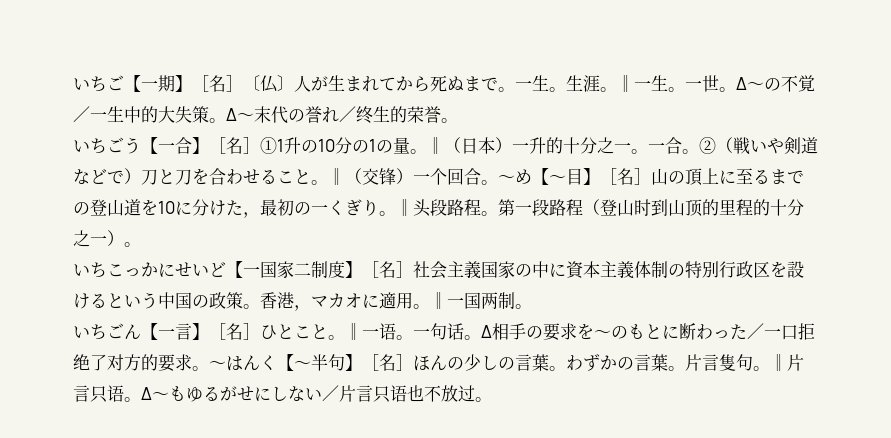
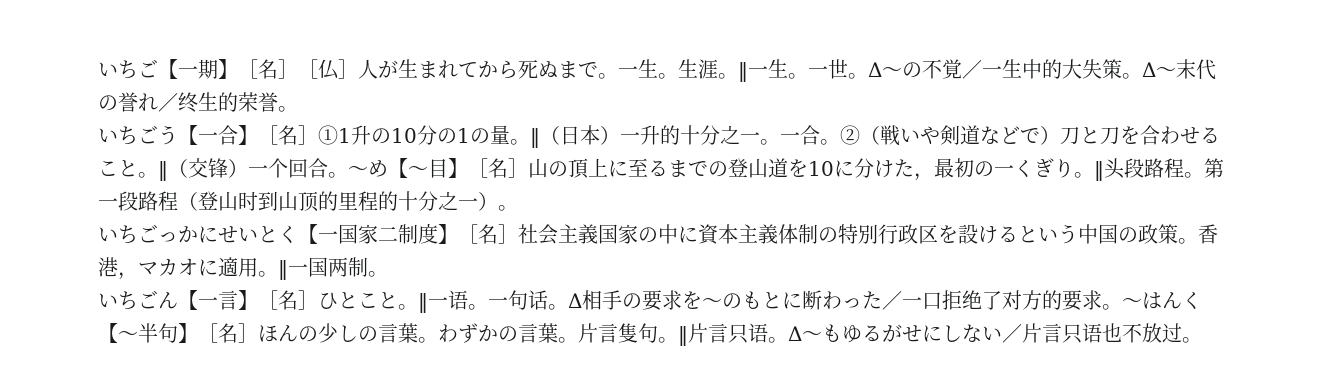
- いちご【一期】［名］〔仏〕人が生まれてから死ぬまで。
+ いちご【一期】［名］［仏］人が生まれてから死ぬまで。
- いちこっかにせいど【一国家二制度】［名］社会主義国家の中に資本主義体制の特別行政区を設けるという中国の政策。
+ いちごっかにせいとく【一国家二制度】［名］社会主義国家の中に資本主義体制の特別行政区を設けるという中国の政策。

